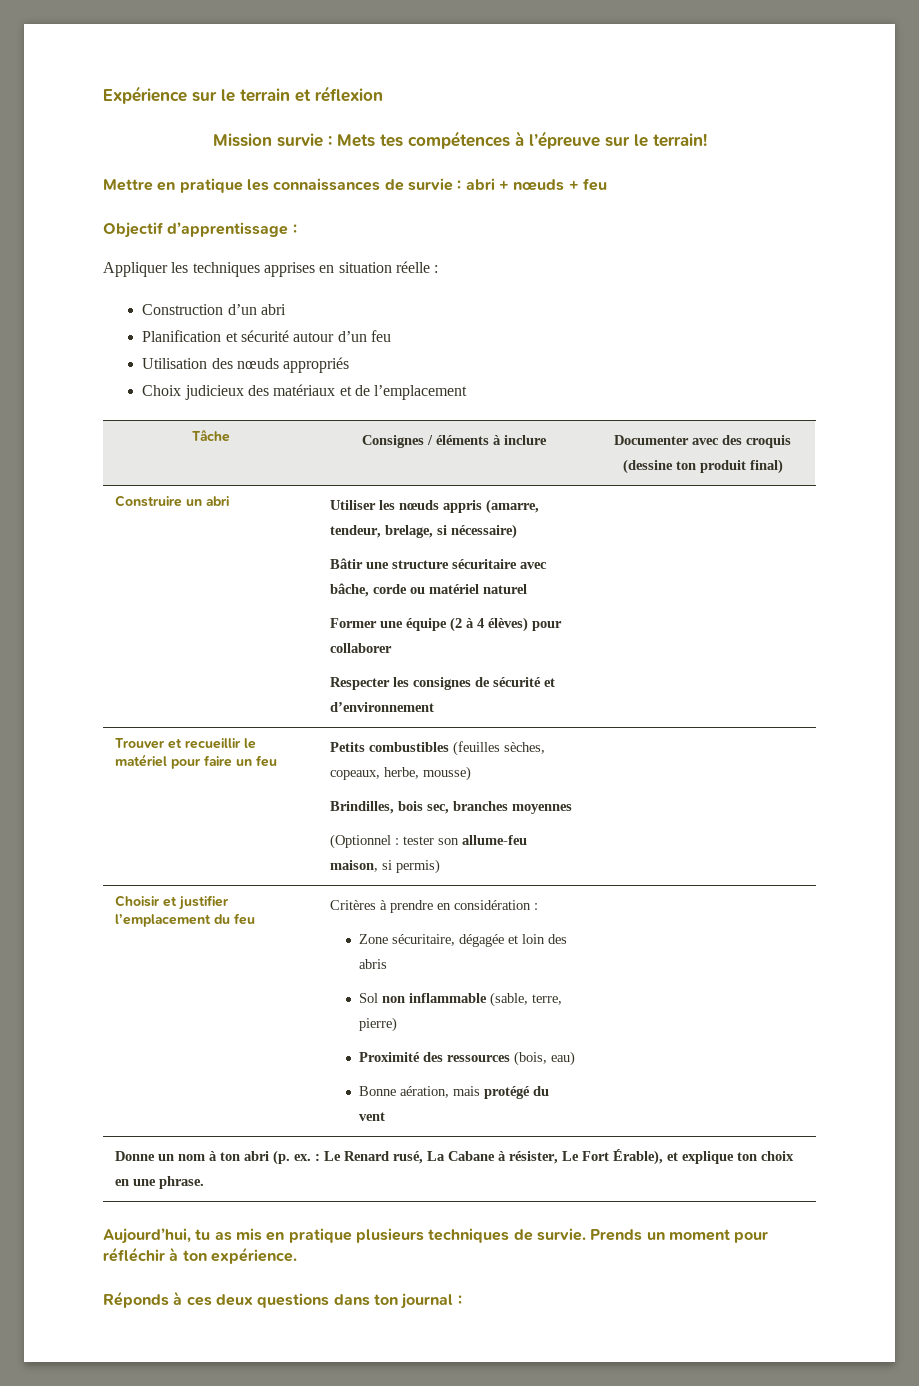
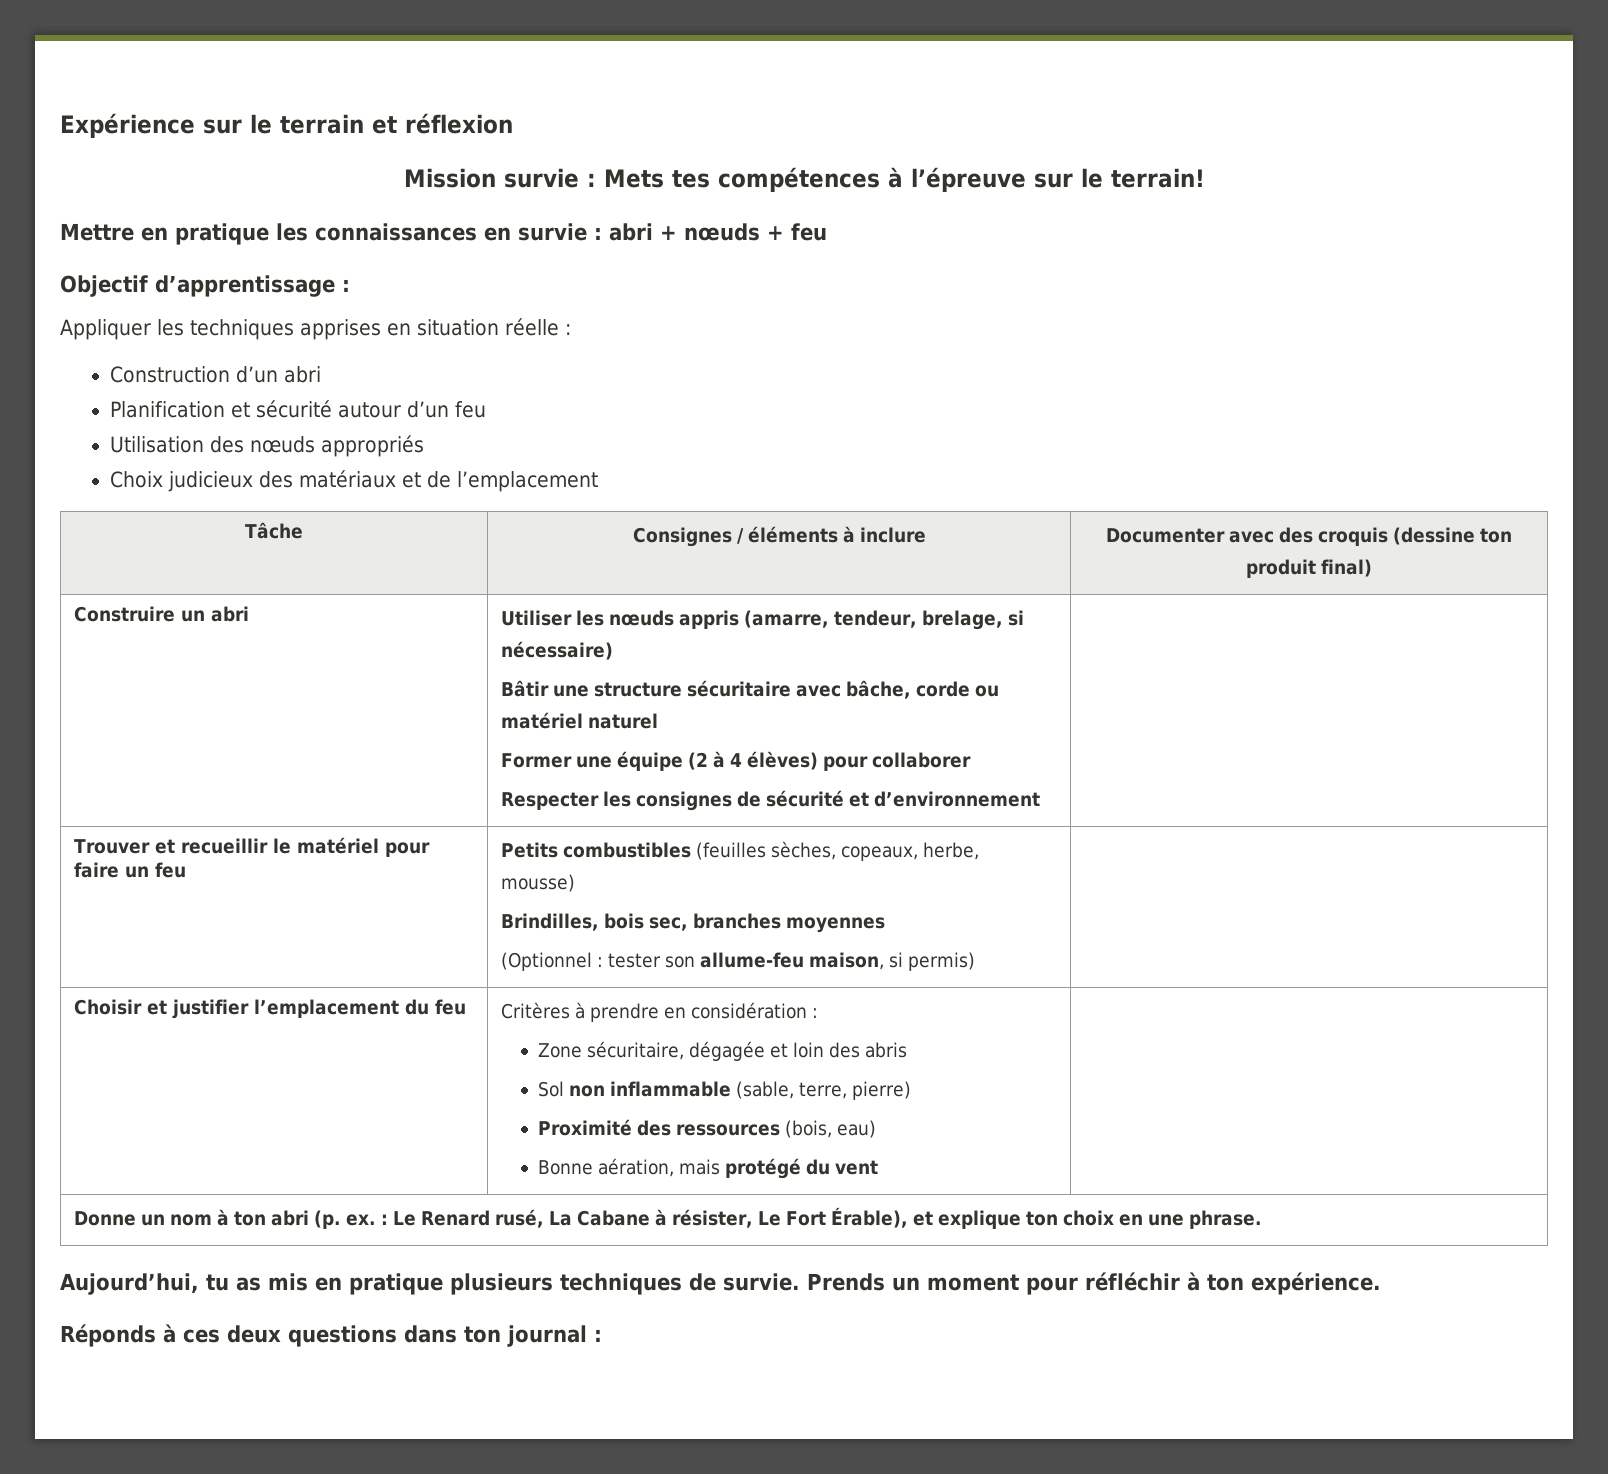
- Mettre en pratique les connaissances de survie : abri + nœuds + feu
+ Mettre en pratique les connaissances en survie : abri + nœuds + feu

